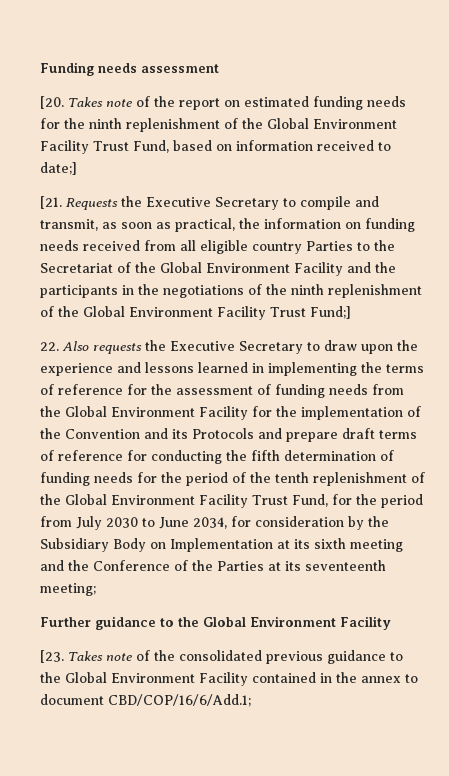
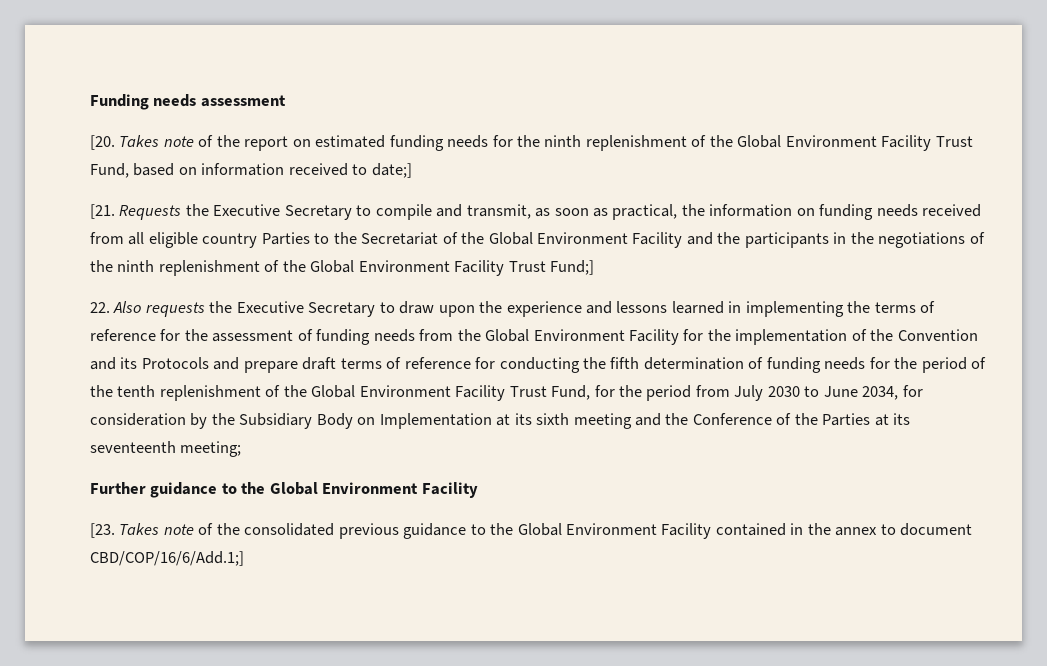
- [23. Takes note of the consolidated previous guidance to the Global Environment Facility contained in the annex to document CBD/COP/16/6/Add.1;
+ [23. Takes note of the consolidated previous guidance to the Global Environment Facility contained in the annex to document CBD/COP/16/6/Add.1;]

